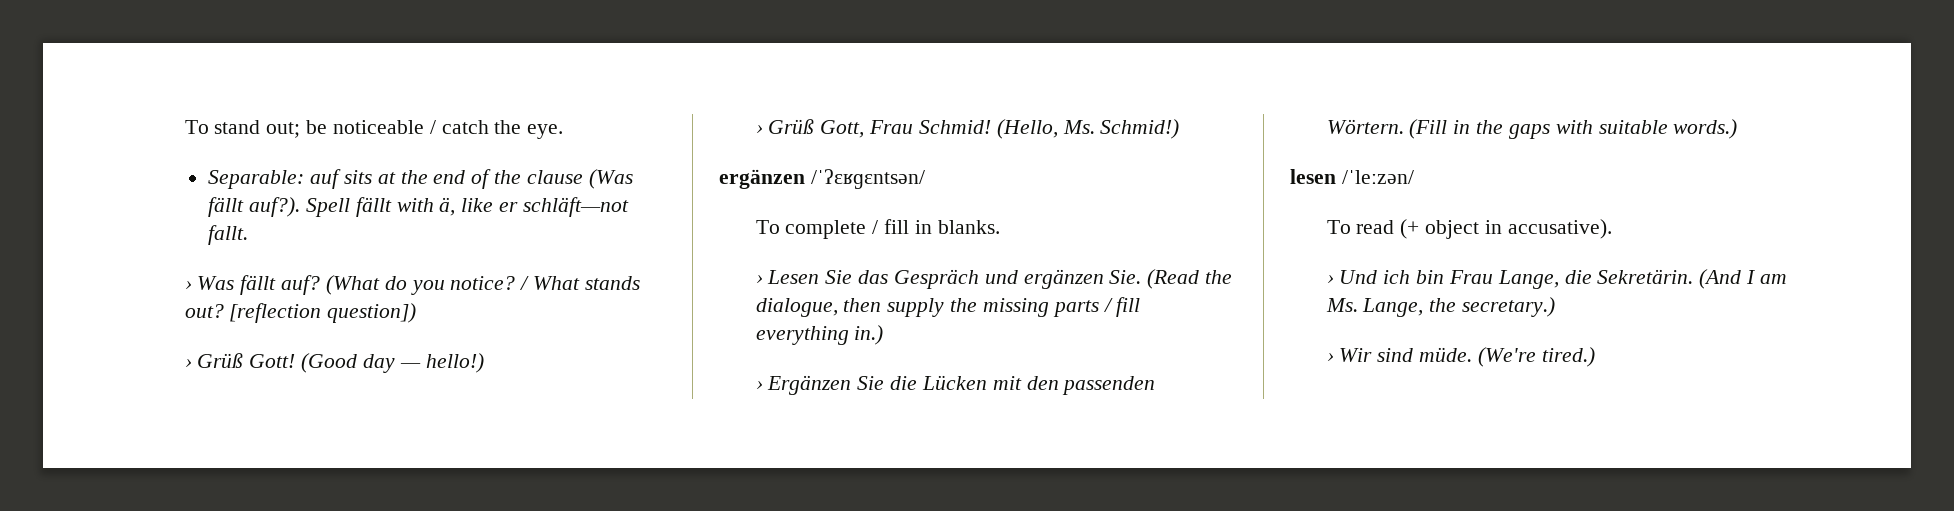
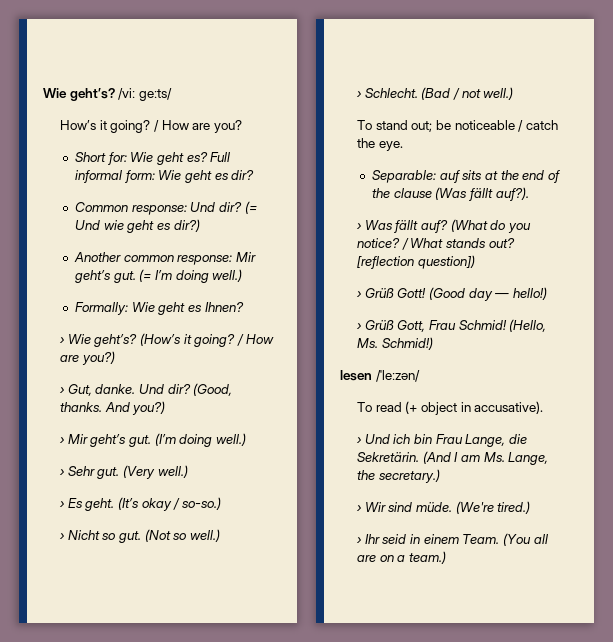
+ Wie geht’s? /viː ɡeːts/
+ How’s it going? / How are you?
+ Short for: Wie geht es? Full informal form: Wie geht es dir?
+ Common response: Und dir? (= Und wie geht es dir?)
+ Another common response: Mir geht’s gut. (= I’m doing well.)
+ Formally: Wie geht es Ihnen?
+ › Wie geht’s? (How’s it going? / How are you?)
+ › Gut, danke. Und dir? (Good, thanks. And you?)
+ › Mir geht’s gut. (I’m doing well.)
+ › Sehr gut. (Very well.)
+ › Es geht. (It’s okay / so-so.)
+ › Nicht so gut. (Not so well.)
+ › Schlecht. (Bad / not well.)
- Spell fällt with ä, like er schläft—not fallt.
- ergänzen /ˈʔɛʁɡɛntsən/
- To complete / fill in blanks.
- › Lesen Sie das Gespräch und ergänzen Sie. (Read the dialogue, then supply the missing parts / fill everything in.)
- › Ergänzen Sie die Lücken mit den passenden Wörtern. (Fill in the gaps with suitable words.)
+ › Ihr seid in einem Team. (You all are on a team.)

